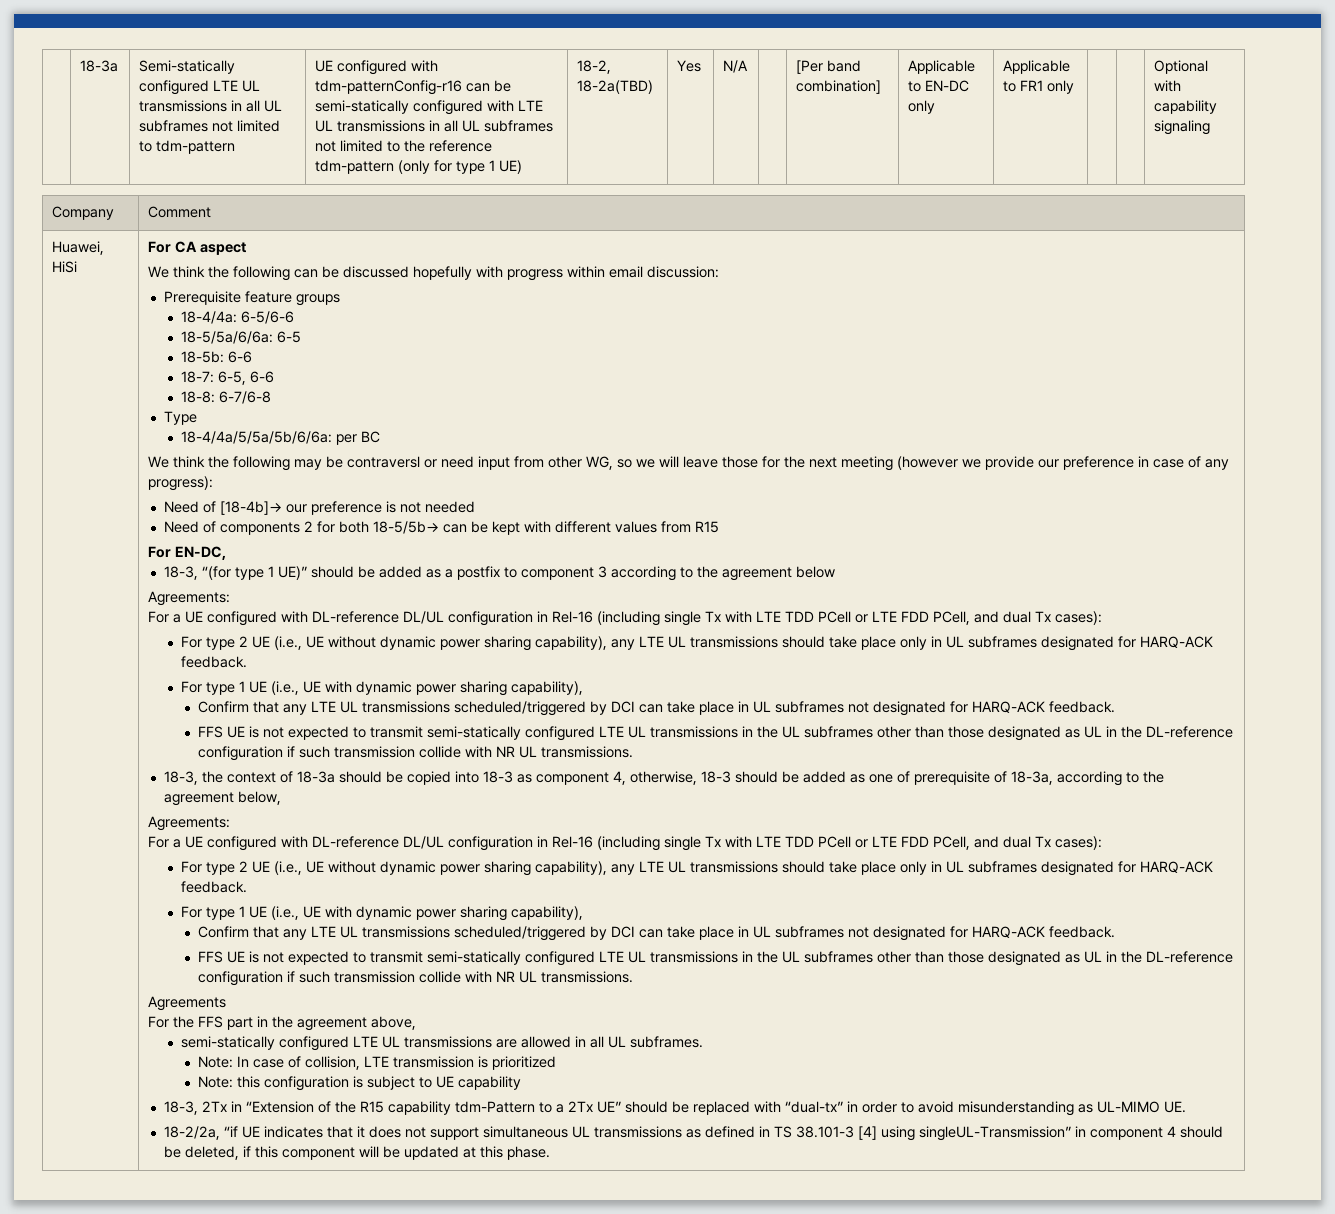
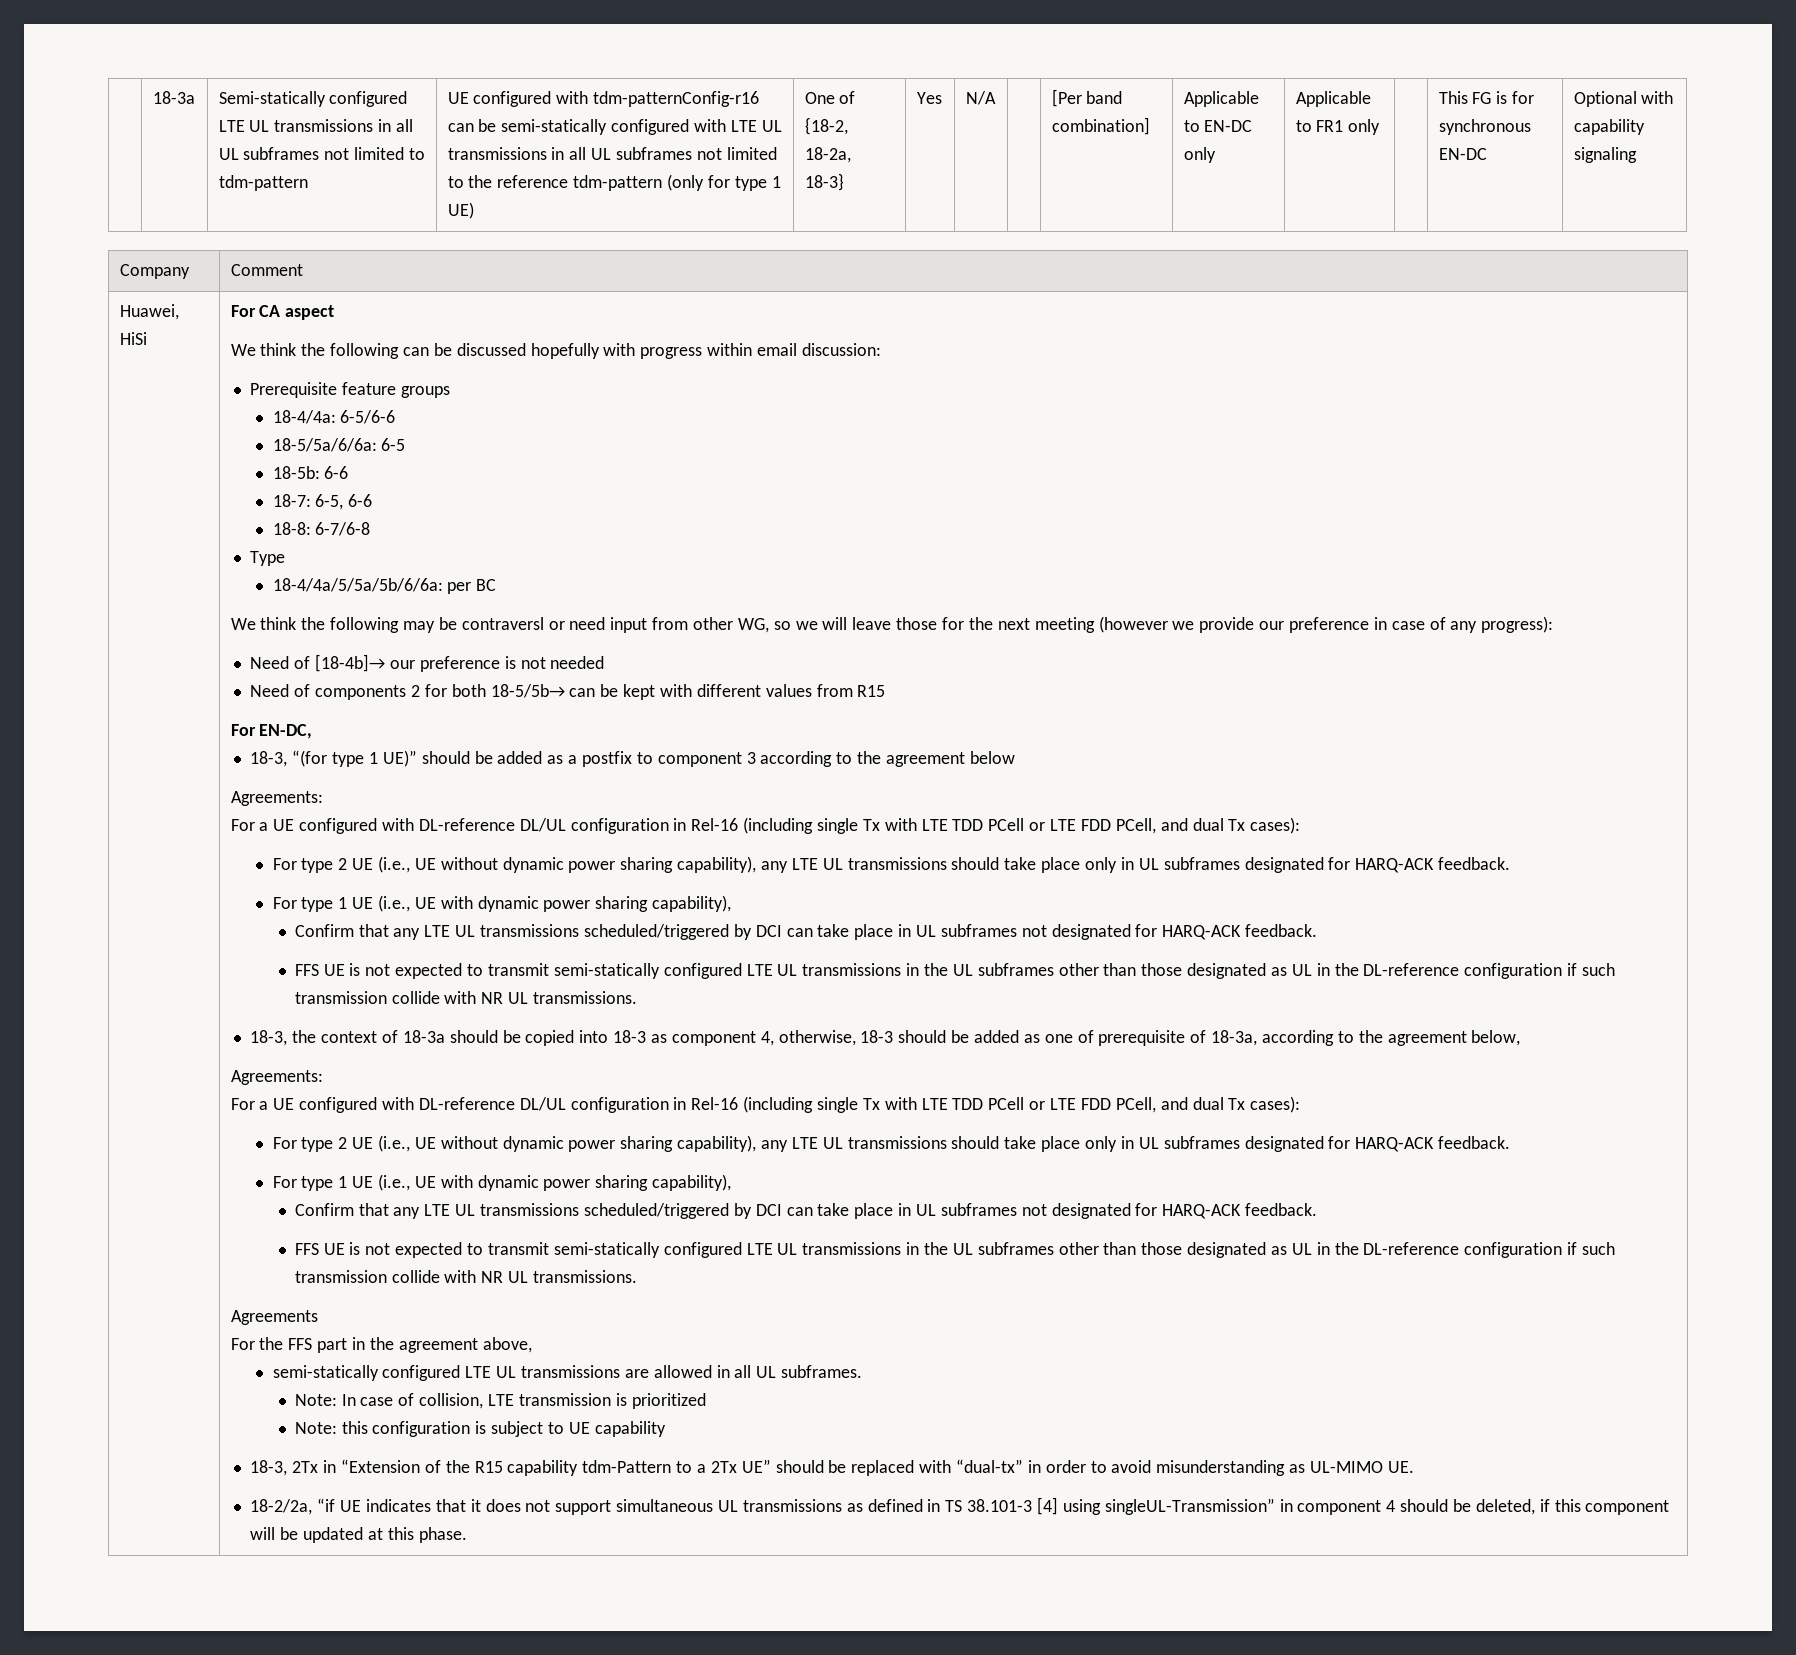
- 18-2, 18-2a(TBD)
+ One of {18-2, 18-2a, 18-3}
+ This FG is for synchronous EN-DC

